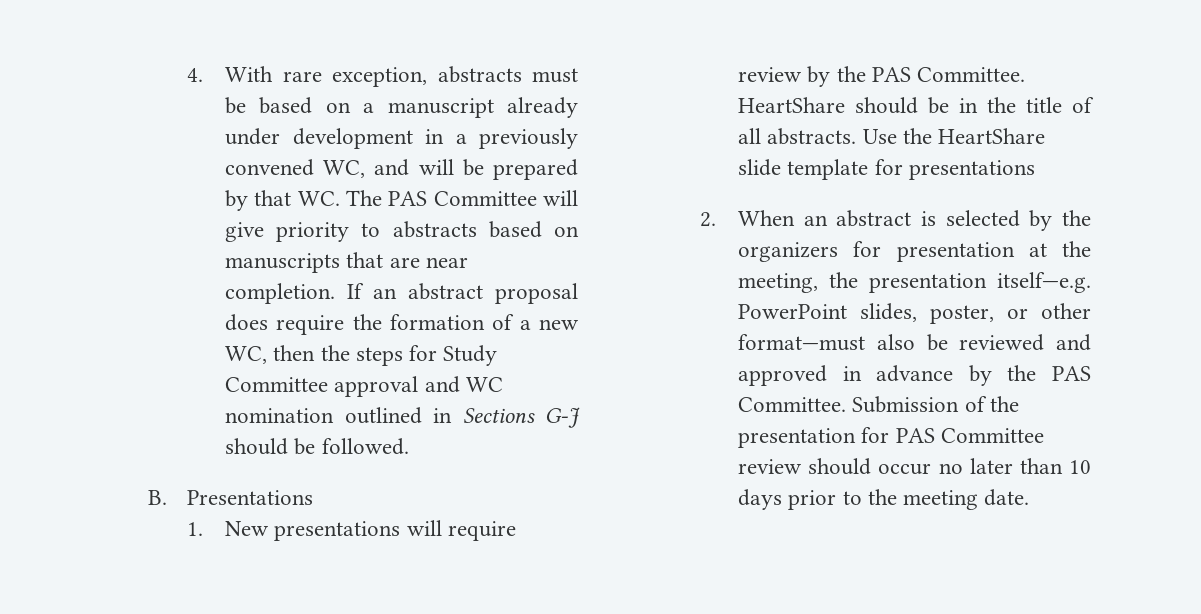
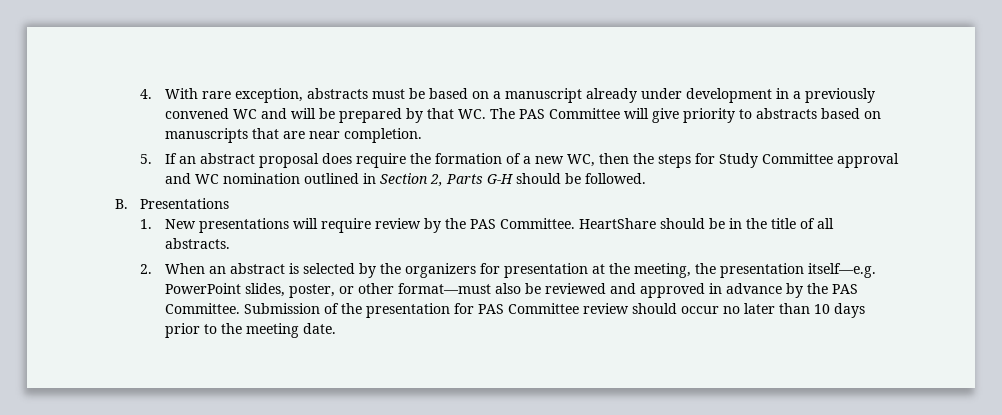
- 4. With rare exception, abstracts must be based on a manuscript already under development in a previously convened WC, and will be prepared by that WC. The PAS Committee will give priority to abstracts based on manuscripts that are near completion. If an abstract proposal does require the formation of a new WC, then the steps for Study Committee approval and WC nomination outlined in Sections G-J should be followed.
+ 4. With rare exception, abstracts must be based on a manuscript already under development in a previously convened WC and will be prepared by that WC. The PAS Committee will give priority to abstracts based on manuscripts that are near completion.
+ 5. If an abstract proposal does require the formation of a new WC, then the steps for Study Committee approval and WC nomination outlined in Section 2, Parts G-H should be followed.
- Use the HeartShare slide template for presentations

